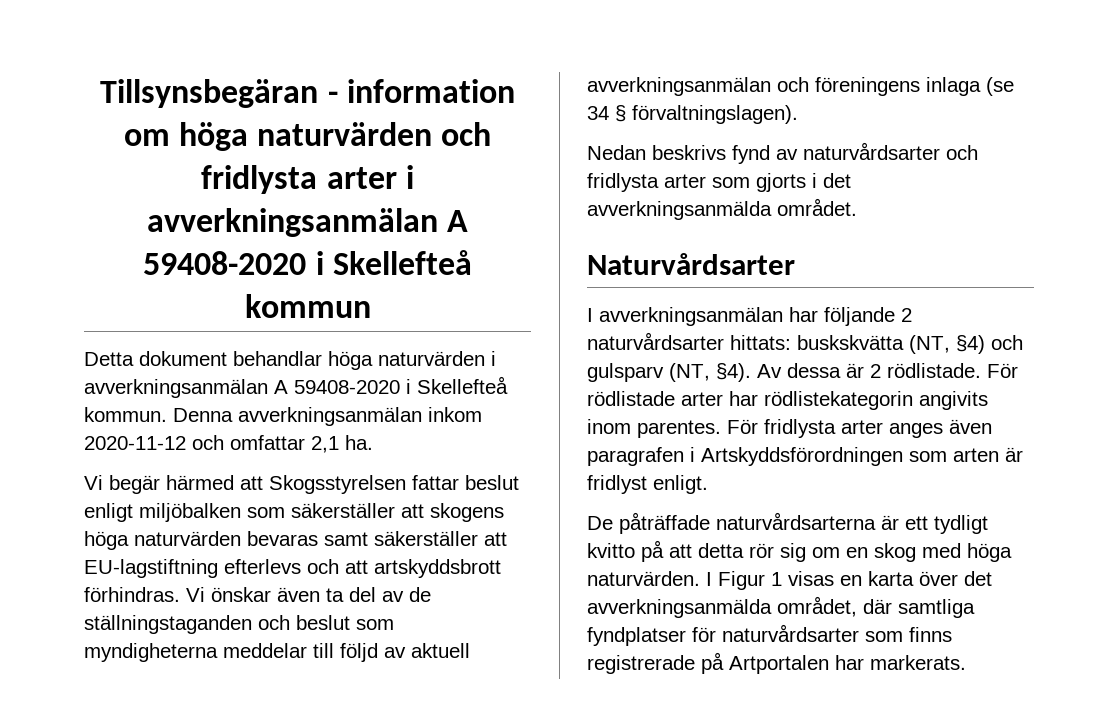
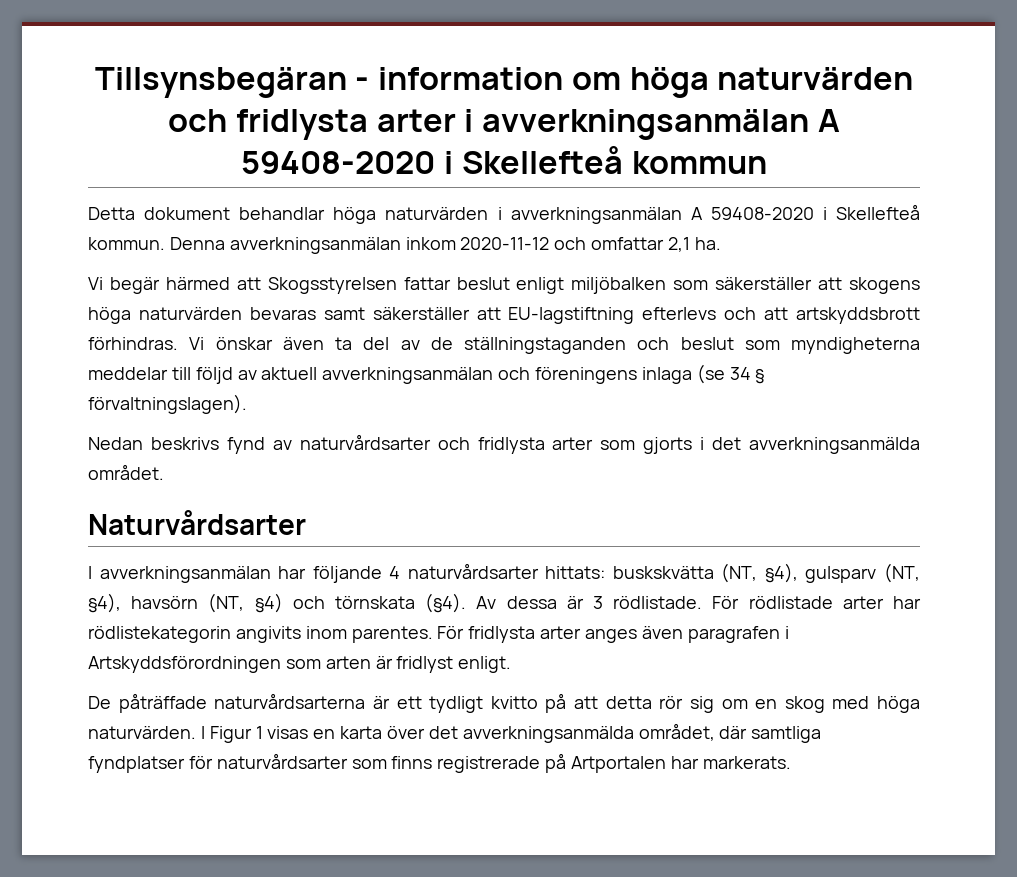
- I avverkningsanmälan har följande 2 naturvårdsarter hittats: buskskvätta (NT, §4) och gulsparv (NT, §4).
+ I avverkningsanmälan har följande 4 naturvårdsarter hittats: buskskvätta (NT, §4), gulsparv (NT, §4), havsörn (NT, §4) och törnskata (§4).
- Av dessa är 2 rödlistade.
+ Av dessa är 3 rödlistade.

